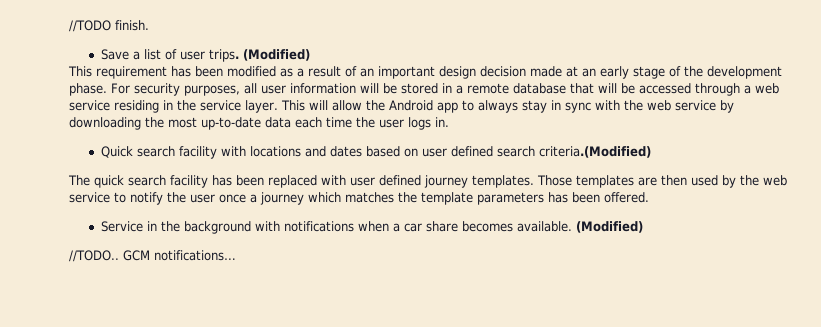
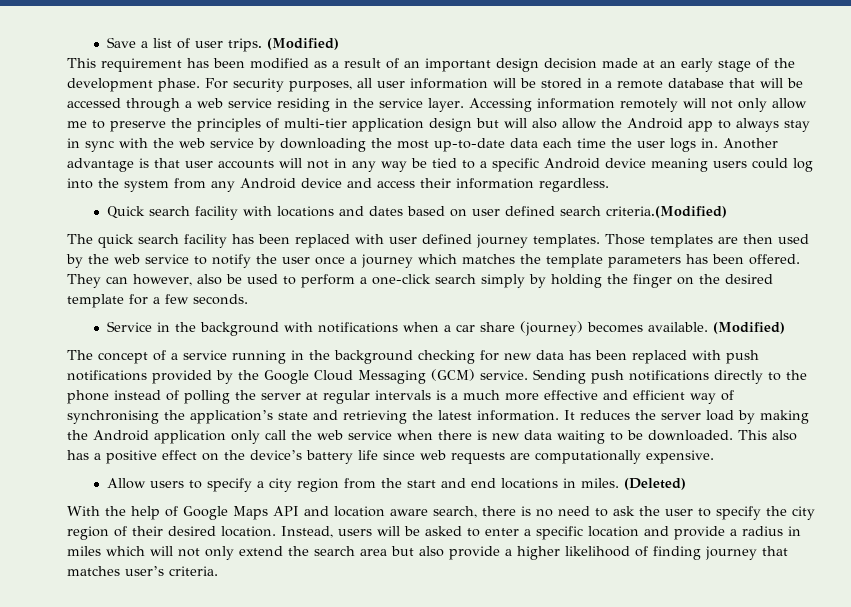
- //TODO finish.
- This will allow the Android app to always stay in sync with the web service by downloading the most up-to-date data each time the user logs in.
+ Accessing information remotely will not only allow me to preserve the principles of multi-tier application design but will also allow the Android app to always stay in sync with the web service by downloading the most up-to-date data each time the user logs in. Another advantage is that user accounts will not in any way be tied to a specific Android device meaning users could log into the system from any Android device and access their information regardless.
+ They can however, also be used to perform a one-click search simply by holding the finger on the desired template for a few seconds.
- Service in the background with notifications when a car share becomes available.
+ Service in the background with notifications when a car share (journey) becomes available.
- //TODO.. GCM notifications…
+ The concept of a service running in the background checking for new data has been replaced with push notifications provided by the Google Cloud Messaging (GCM) service. Sending push notifications directly to the phone instead of polling the server at regular intervals is a much more effective and efficient way of synchronising the application’s state and retrieving the latest information. It reduces the server load by making the Android application only call the web service when there is new data waiting to be downloaded. This also has a positive effect on the device’s battery life since web requests are computationally expensive.
+ Allow users to specify a city region from the start and end locations in miles. (Deleted)
+ With the help of Google Maps API and location aware search, there is no need to ask the user to specify the city region of their desired location. Instead, users will be asked to enter a specific location and provide a radius in miles which will not only extend the search area but also provide a higher likelihood of finding journey that matches user’s criteria.

